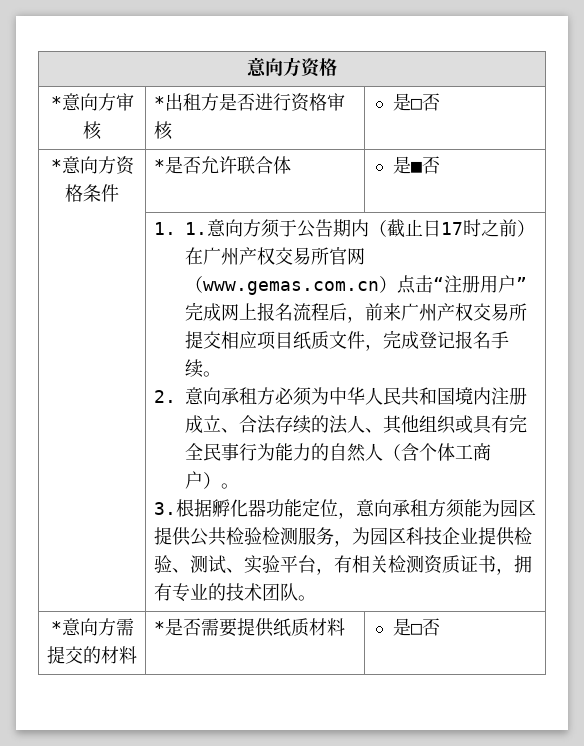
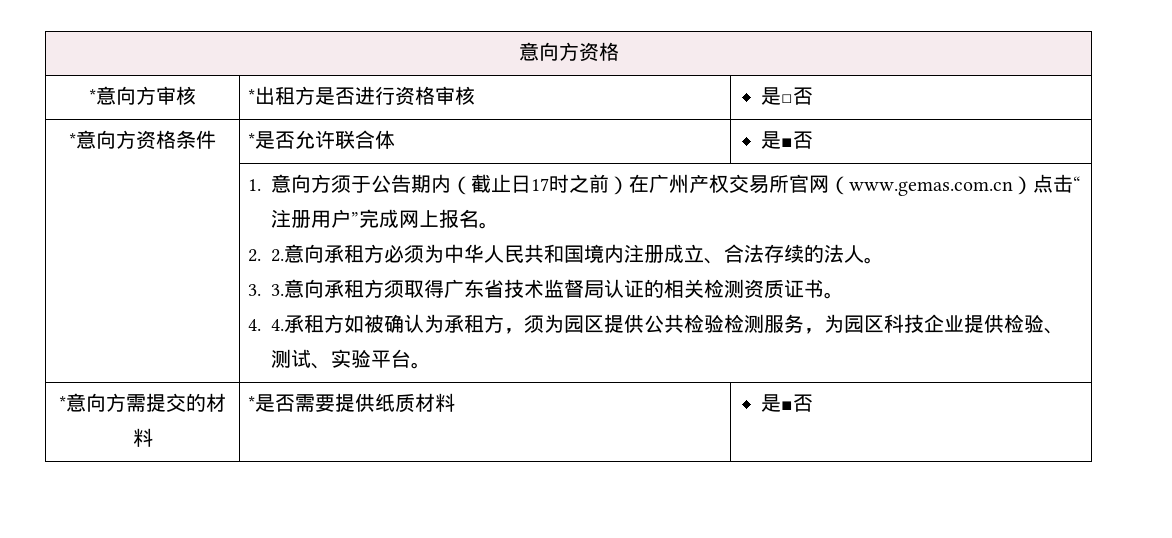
- 1. 1.意向方须于公告期内（截止日17时之前）在广州产权交易所官网（www.gemas.com.cn）点击“注册用户”完成网上报名流程后，前来广州产权交易所提交相应项目纸质文件，完成登记报名手续。
+ 1.意向方须于公告期内（截止日17时之前）在广州产权交易所官网（www.gemas.com.cn）点击“注册用户”完成网上报名。
- 2.意向承租方必须为中华人民共和国境内注册成立、合法存续的法人、其他组织或具有完全民事行为能力的自然人（含个体工商户）。
- 3.根据孵化器功能定位，意向承租方须能为园区提供公共检验检测服务，为园区科技企业提供检验、测试、实验平台，有相关检测资质证书，拥有专业的技术团队。
+ 2. 2.意向承租方必须为中华人民共和国境内注册成立、合法存续的法人。
+ 3. 3.意向承租方须取得广东省技术监督局认证的相关检测资质证书。
+ 4. 4.承租方如被确认为承租方，须为园区提供公共检验检测服务，为园区科技企业提供检验、测试、实验平台。
- *意向方需提交的材料 | *是否需要提供纸质材料 | 是□否
+ *意向方需提交的材料 | *是否需要提供纸质材料 | 是■否

